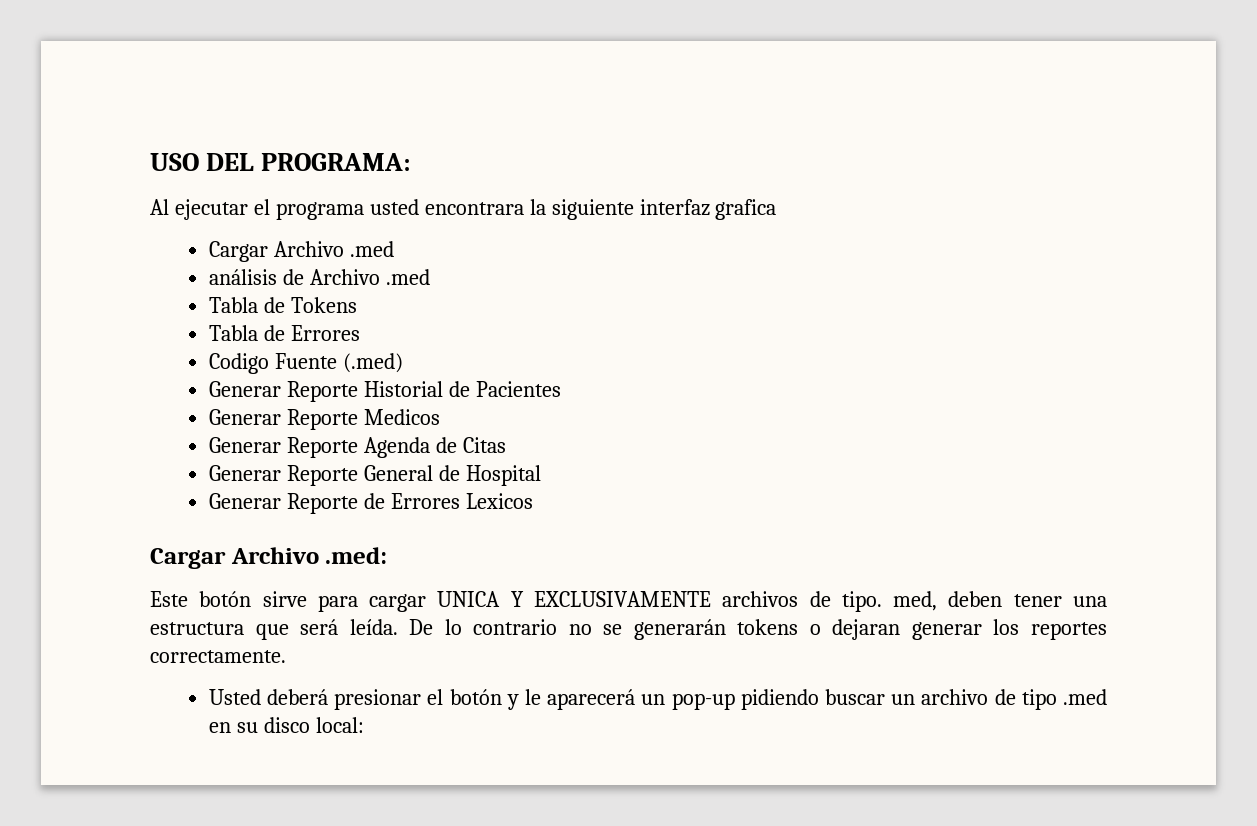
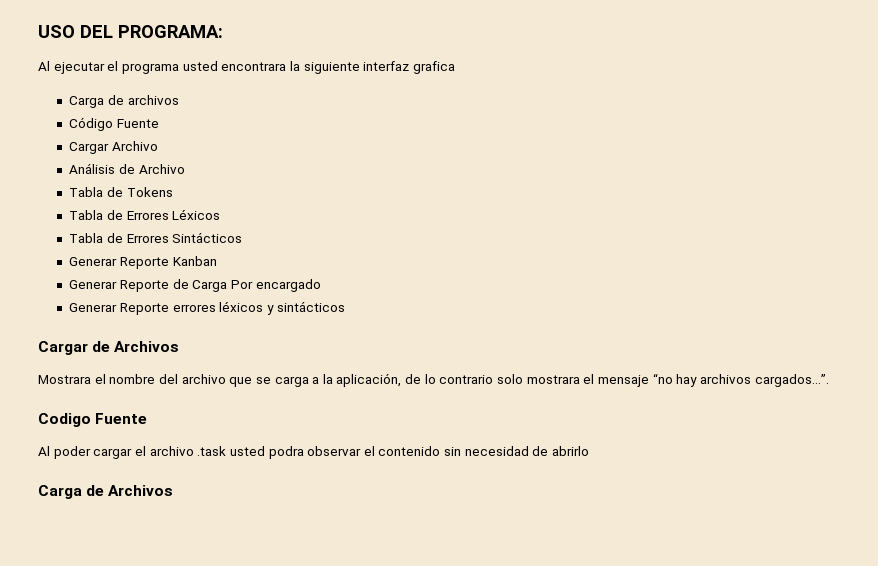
- Cargar Archivo .med
- análisis de Archivo .med
+ Carga de archivos
+ Código Fuente
+ Cargar Archivo
+ Análisis de Archivo
- Tabla de Errores
- Codigo Fuente (.med)
- Generar Reporte Historial de Pacientes
- Generar Reporte Medicos
- Generar Reporte Agenda de Citas
- Generar Reporte General de Hospital
- Generar Reporte de Errores Lexicos
- Cargar Archivo .med:
- Este botón sirve para cargar UNICA Y EXCLUSIVAMENTE archivos de tipo. med, deben tener una estructura que será leída. De lo contrario no se generarán tokens o dejaran generar los reportes correctamente.
- Usted deberá presionar el botón y le aparecerá un pop-up pidiendo buscar un archivo de tipo .med en su disco local:
+ Tabla de Errores Léxicos
+ Tabla de Errores Sintácticos
+ Generar Reporte Kanban
+ Generar Reporte de Carga Por encargado
+ Generar Reporte errores léxicos y sintácticos
+ Cargar de Archivos
+ Mostrara el nombre del archivo que se carga a la aplicación, de lo contrario solo mostrara el mensaje “no hay archivos cargados…”.
+ Codigo Fuente
+ Al poder cargar el archivo .task usted podra observar el contenido sin necesidad de abrirlo
+ Carga de Archivos

